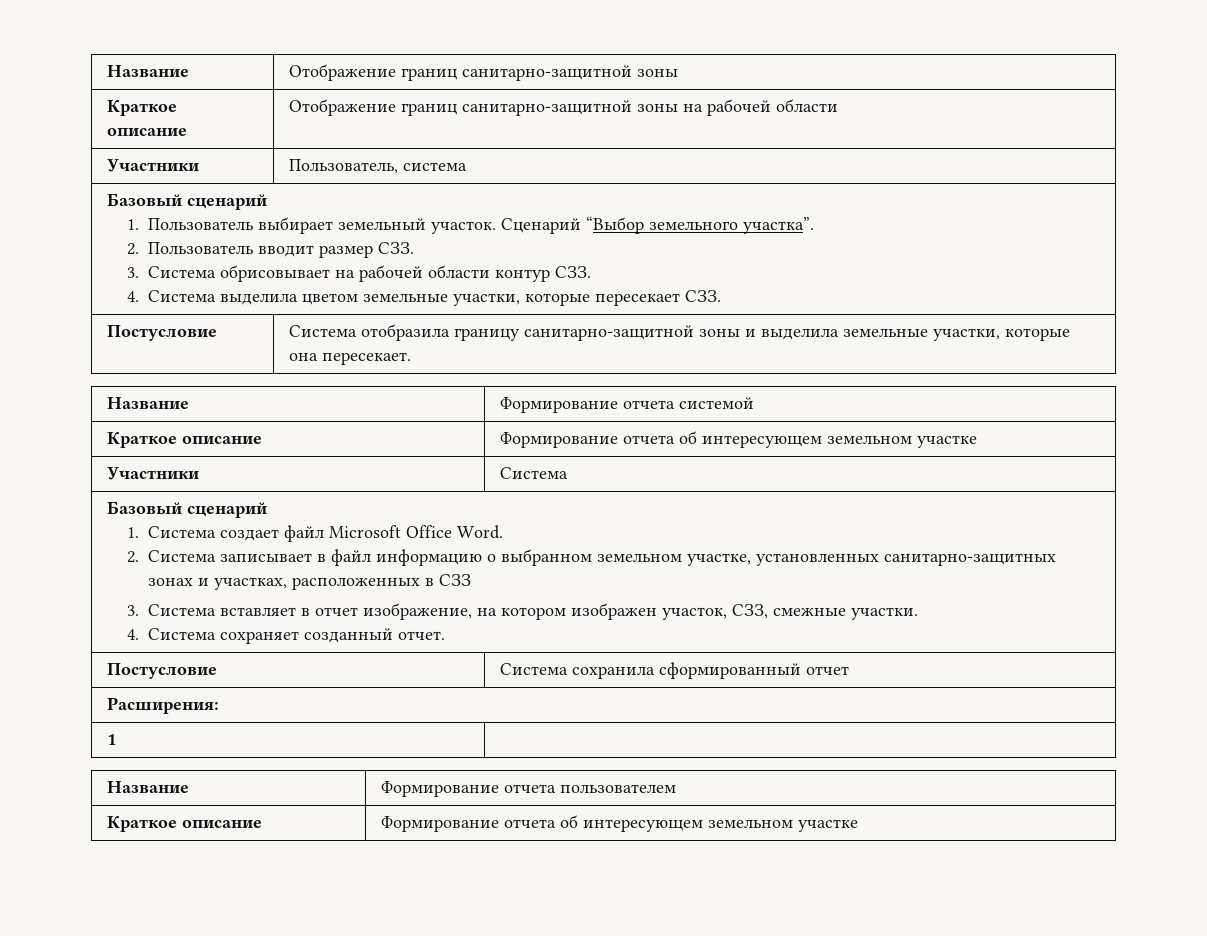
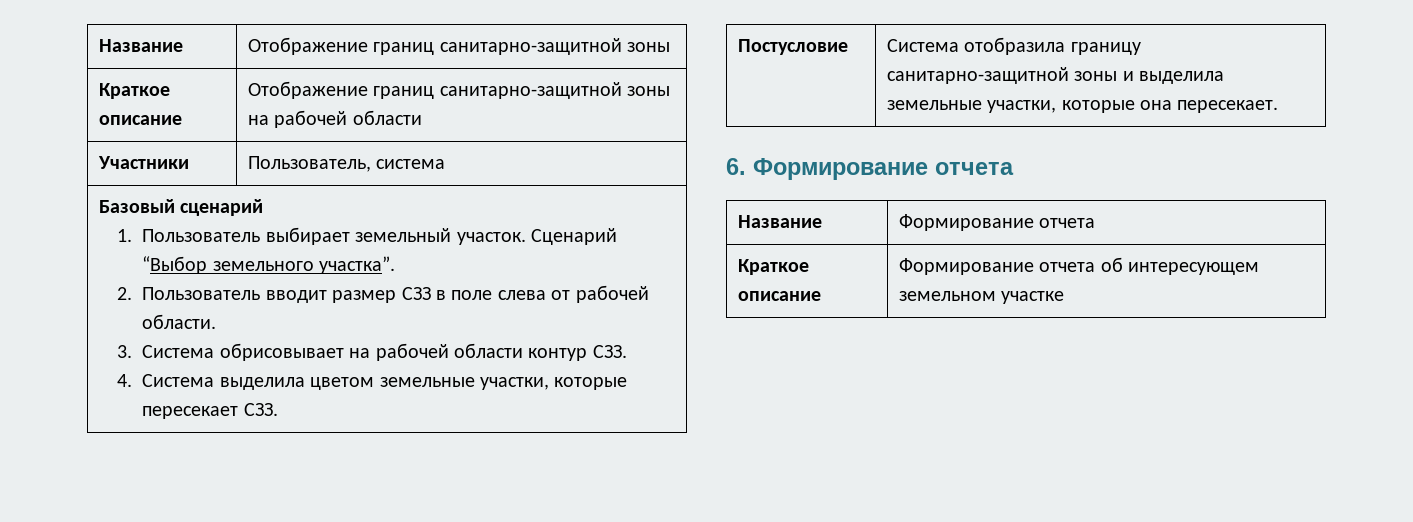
  Участники | Пользователь, система
  Базовый сценарий
  1. Пользователь выбирает земельный участок. Сценарий “Выбор земельного участка”.
- 2. Пользователь вводит размер СЗЗ.
+ 2. Пользователь вводит размер СЗЗ в поле слева от рабочей области.
- Название | Формирование отчета системой
- Краткое описание | Формирование отчета об интересующем земельном участке
- Участники | Система
- Базовый сценарий
- 1. Система создает файл Microsoft Office Word.
- 2. Система записывает в файл информацию о выбранном земельном участке, установленных санитарно-защитных зонах и участках, расположенных в СЗЗ
- 3. Система вставляет в отчет изображение, на котором изображен участок, СЗЗ, смежные участки.
- 4. Система сохраняет созданный отчет.
- Постусловие | Система сохранила сформированный отчет
- Расширения:
- 1 |
- Название | Формирование отчета пользователем
+ 6. Формирование отчета
+ Название | Формирование отчета

